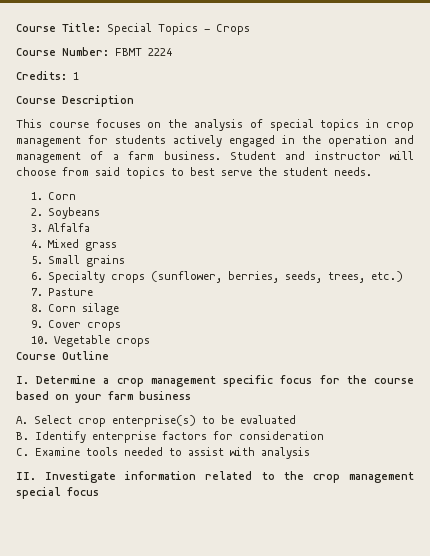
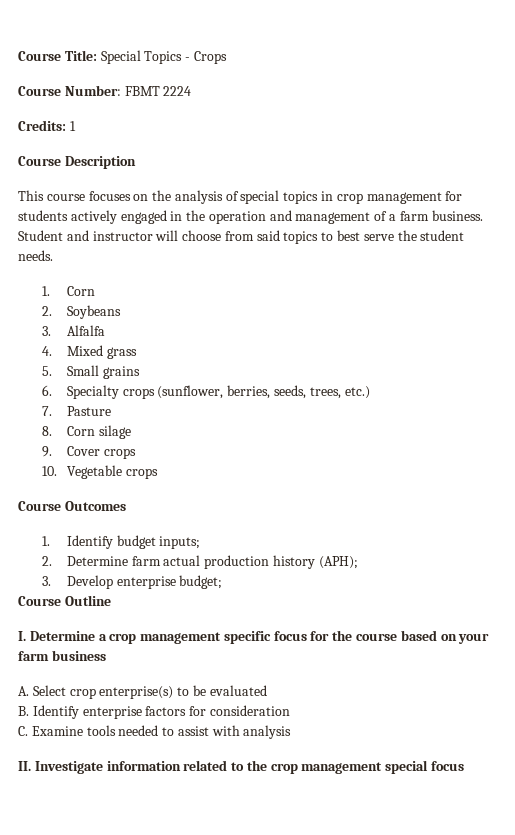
+ Course Outcomes
+ 1. Identify budget inputs;
+ 2. Determine farm actual production history (APH);
+ 3. Develop enterprise budget;

